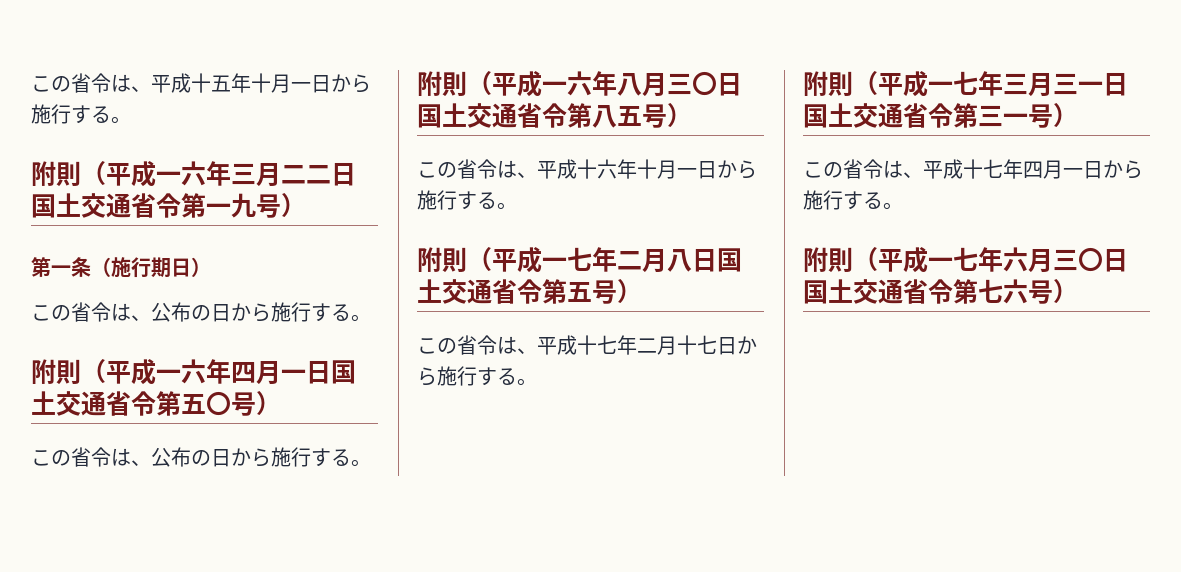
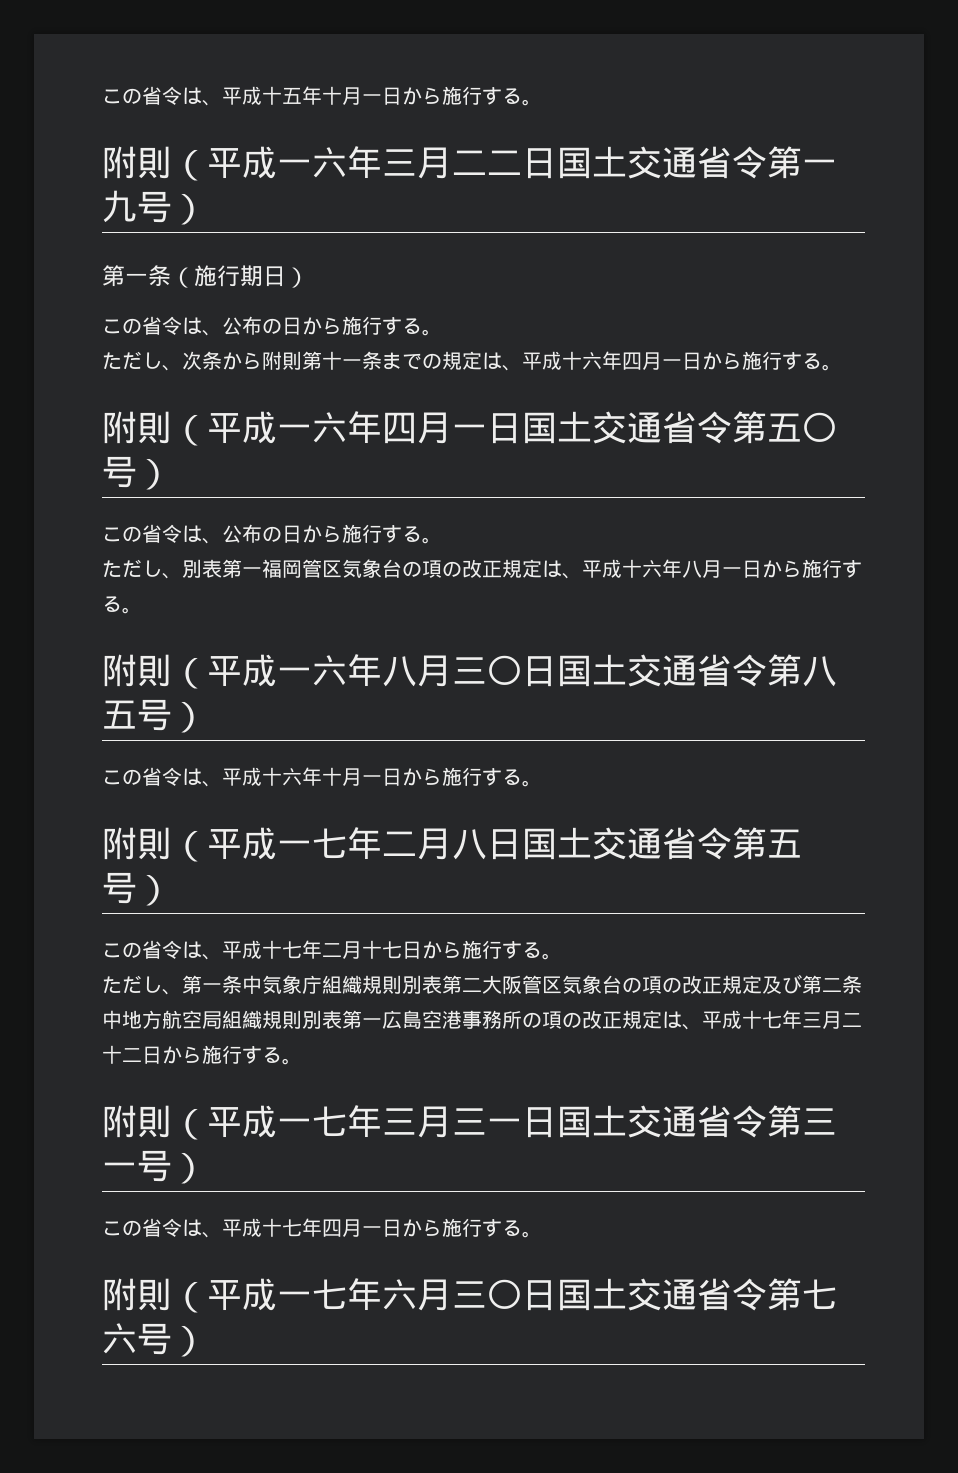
+ ただし、次条から附則第十一条までの規定は、平成十六年四月一日から施行する。
+ ただし、別表第一福岡管区気象台の項の改正規定は、平成十六年八月一日から施行する。
+ ただし、第一条中気象庁組織規則別表第二大阪管区気象台の項の改正規定及び第二条中地方航空局組織規則別表第一広島空港事務所の項の改正規定は、平成十七年三月二十二日から施行する。

